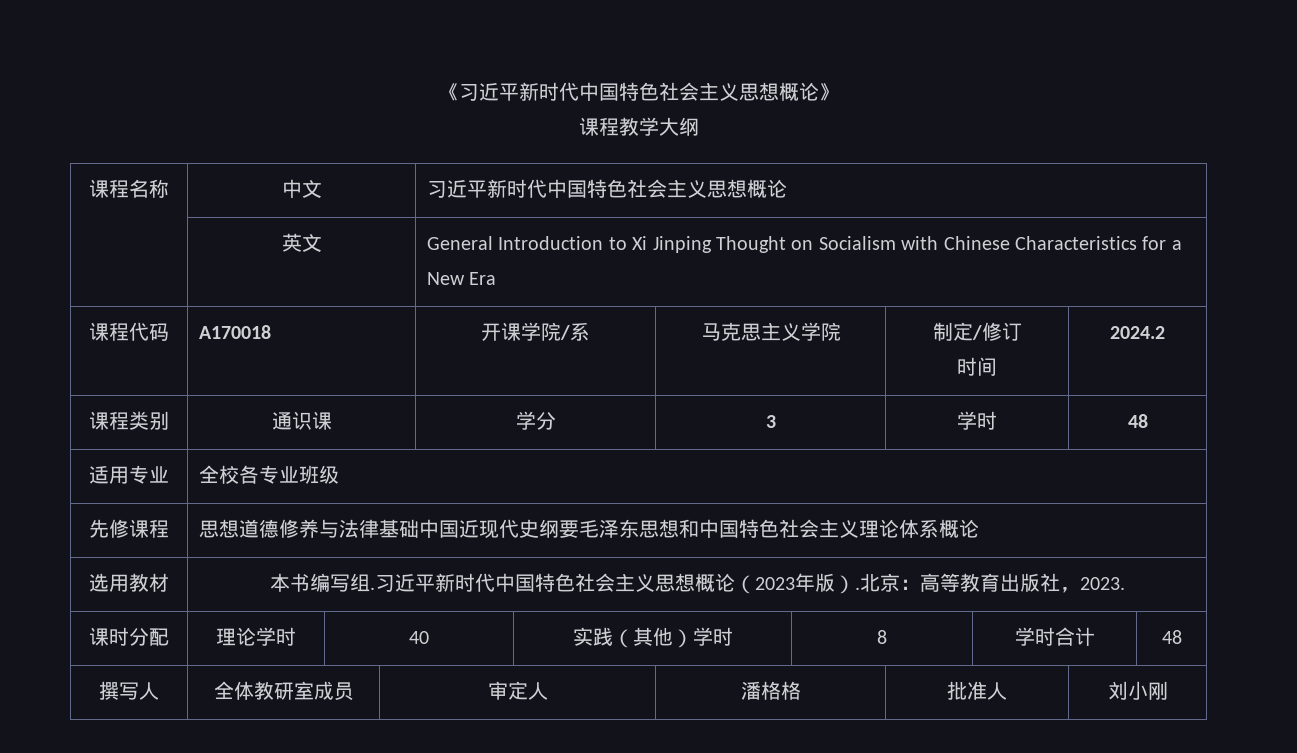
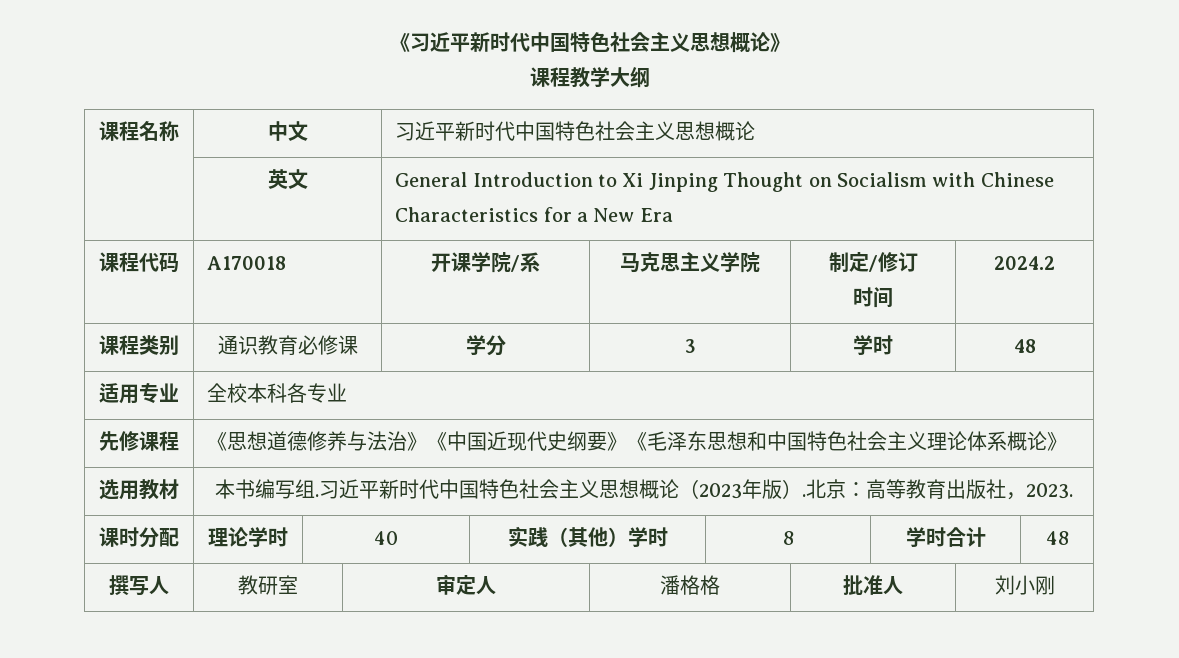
- 课程类别 | 通识课 | 学分 | 3 | 学时 | 48
+ 课程类别 | 通识教育必修课 | 学分 | 3 | 学时 | 48
- 适用专业 | 全校各专业班级
+ 适用专业 | 全校本科各专业
- 先修课程 | 思想道德修养与法律基础中国近现代史纲要毛泽东思想和中国特色社会主义理论体系概论
+ 先修课程 | 《思想道德修养与法治》《中国近现代史纲要》《毛泽东思想和中国特色社会主义理论体系概论》
- 撰写人 | 全体教研室成员 | 审定人 | 潘格格 | 批准人 | 刘小刚
+ 撰写人 | 教研室 | 审定人 | 潘格格 | 批准人 | 刘小刚

